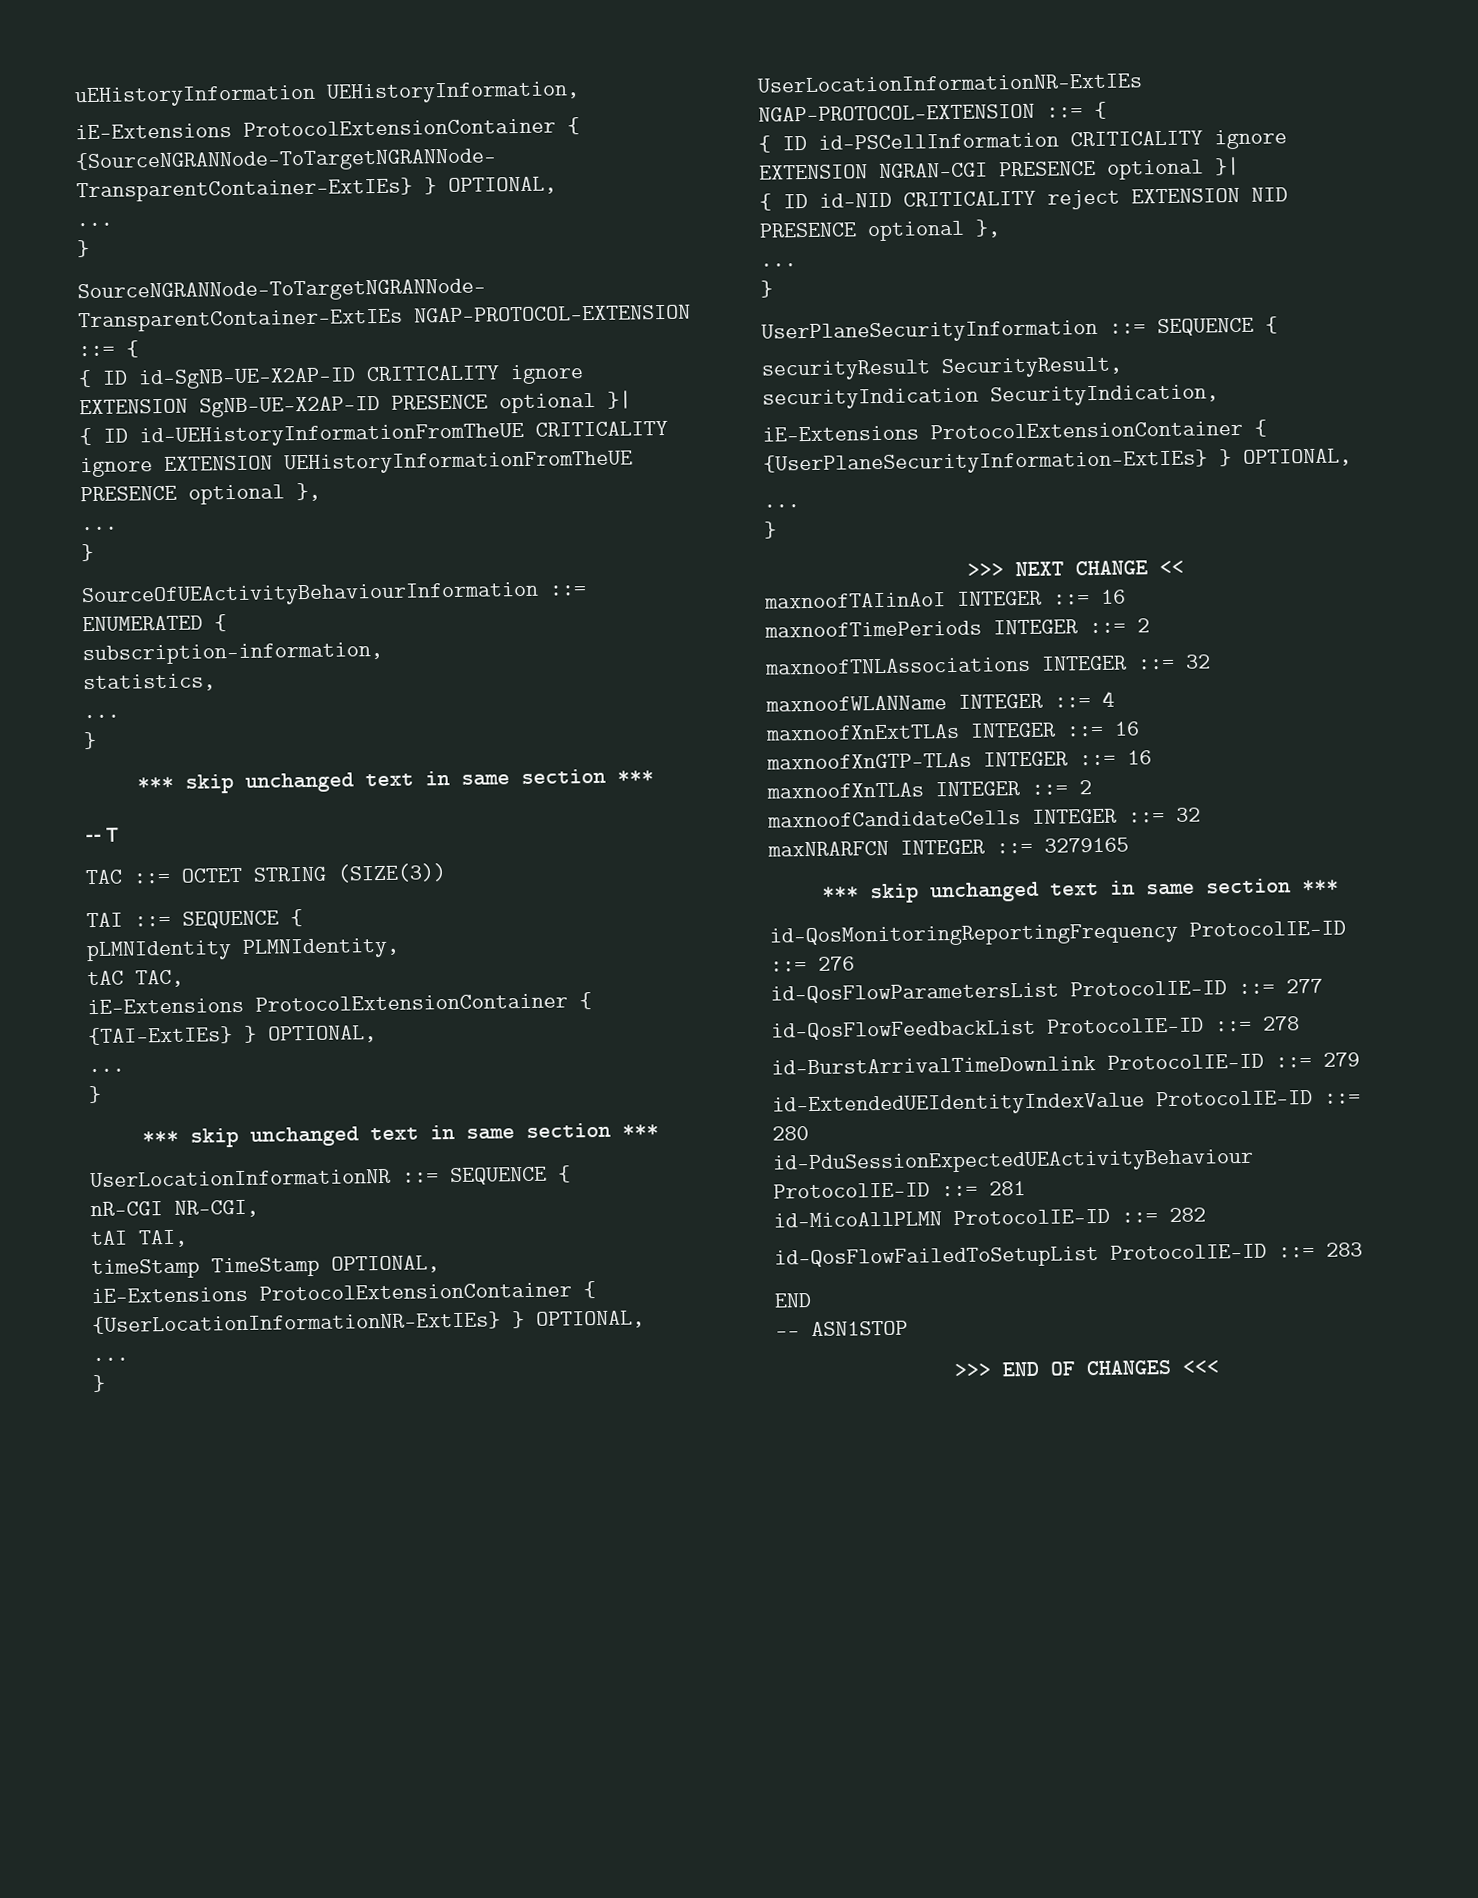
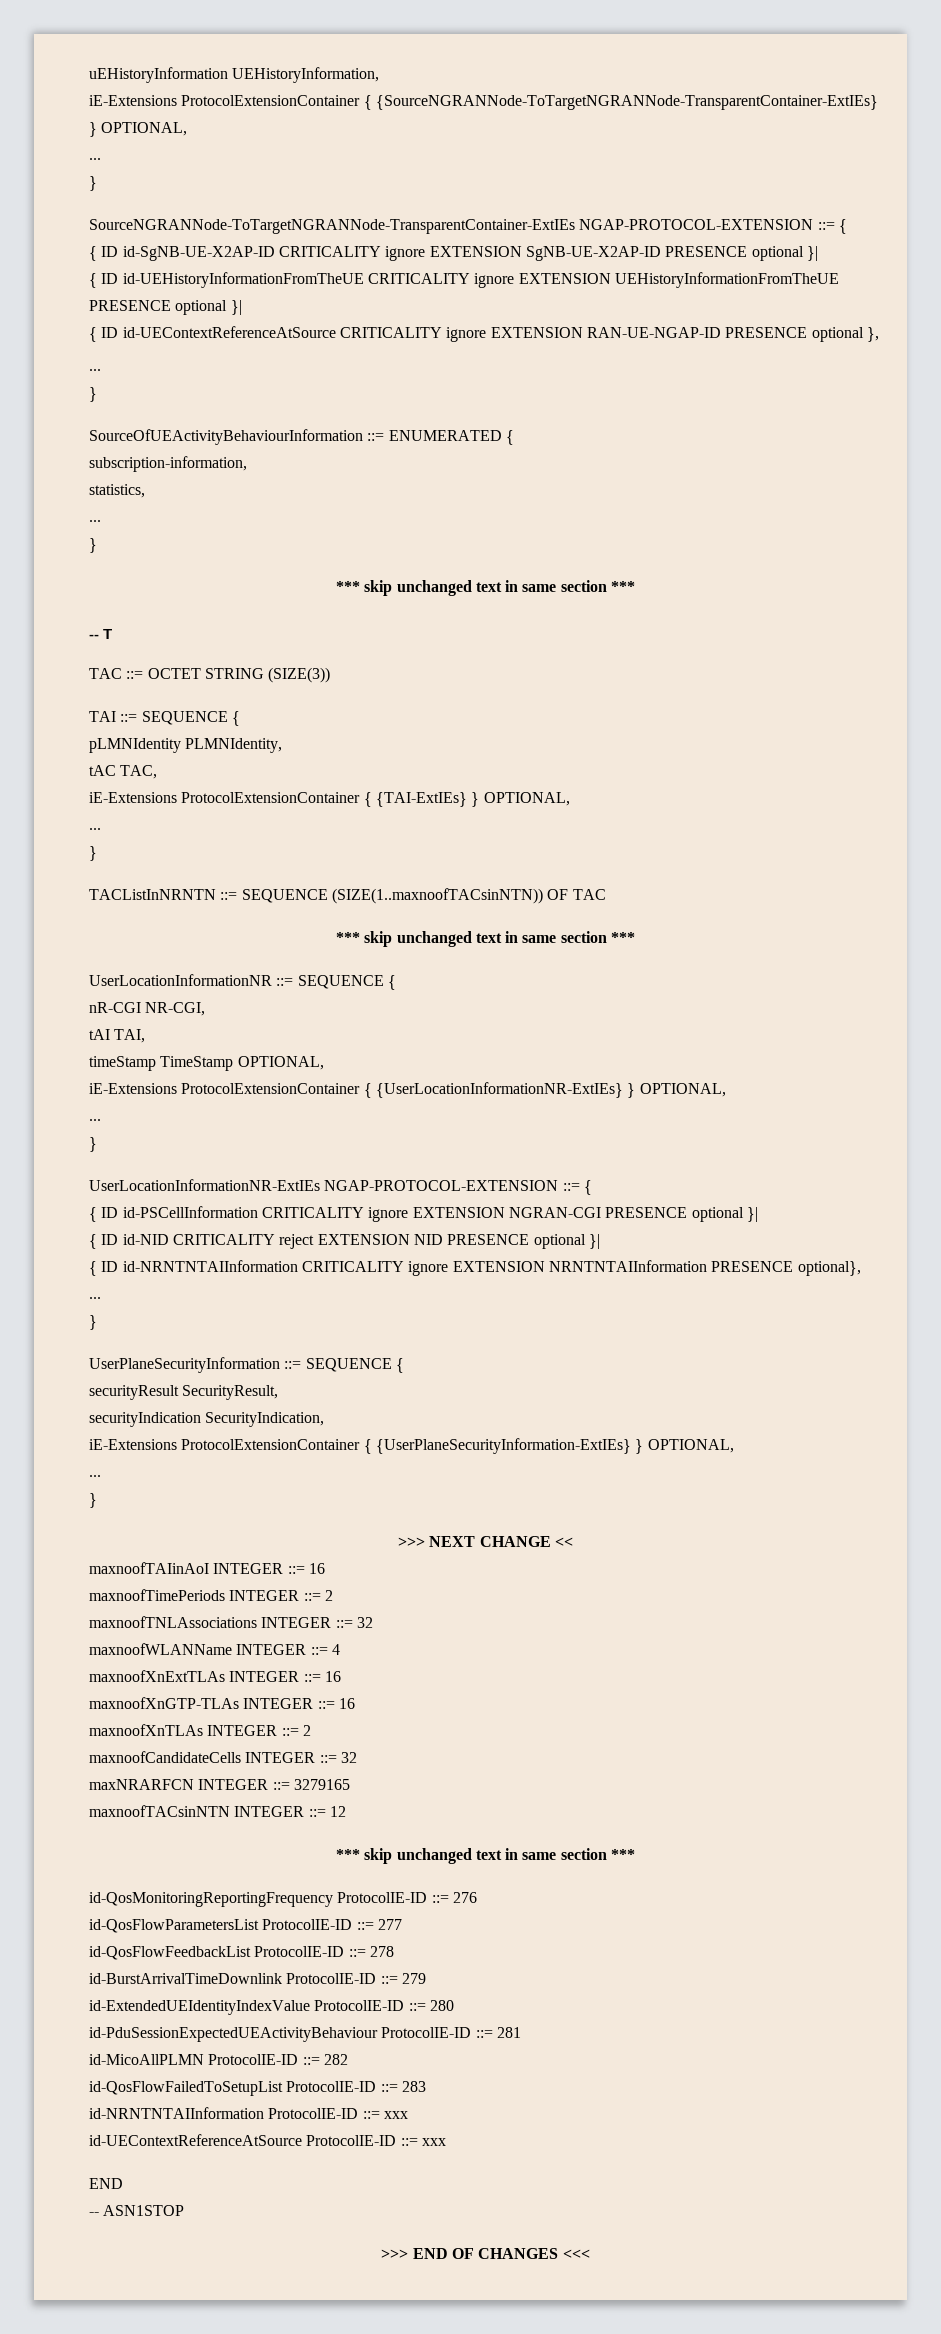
- { ID id-UEHistoryInformationFromTheUE CRITICALITY ignore EXTENSION UEHistoryInformationFromTheUE PRESENCE optional },
+ { ID id-UEHistoryInformationFromTheUE CRITICALITY ignore EXTENSION UEHistoryInformationFromTheUE PRESENCE optional }|
+ { ID id-UEContextReferenceAtSource CRITICALITY ignore EXTENSION RAN-UE-NGAP-ID PRESENCE optional },
+ TACListInNRNTN ::= SEQUENCE (SIZE(1..maxnoofTACsinNTN)) OF TAC
- { ID id-NID CRITICALITY reject EXTENSION NID PRESENCE optional },
+ { ID id-NID CRITICALITY reject EXTENSION NID PRESENCE optional }|
+ { ID id-NRNTNTAIInformation CRITICALITY ignore EXTENSION NRNTNTAIInformation PRESENCE optional},
+ maxnoofTACsinNTN INTEGER ::= 12
+ id-NRNTNTAIInformation ProtocolIE-ID ::= xxx
+ id-UEContextReferenceAtSource ProtocolIE-ID ::= xxx

